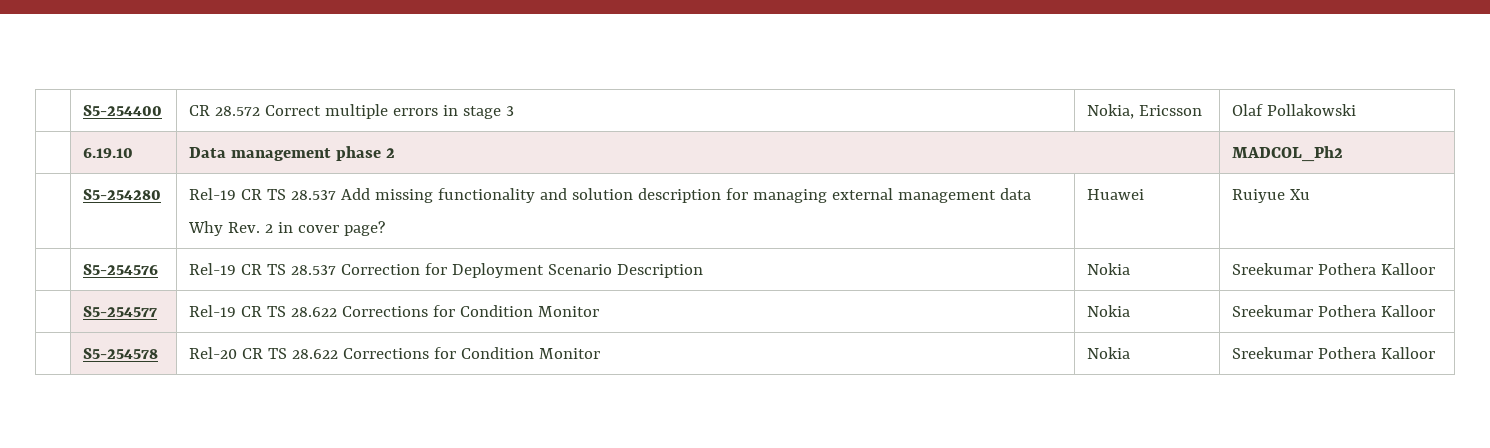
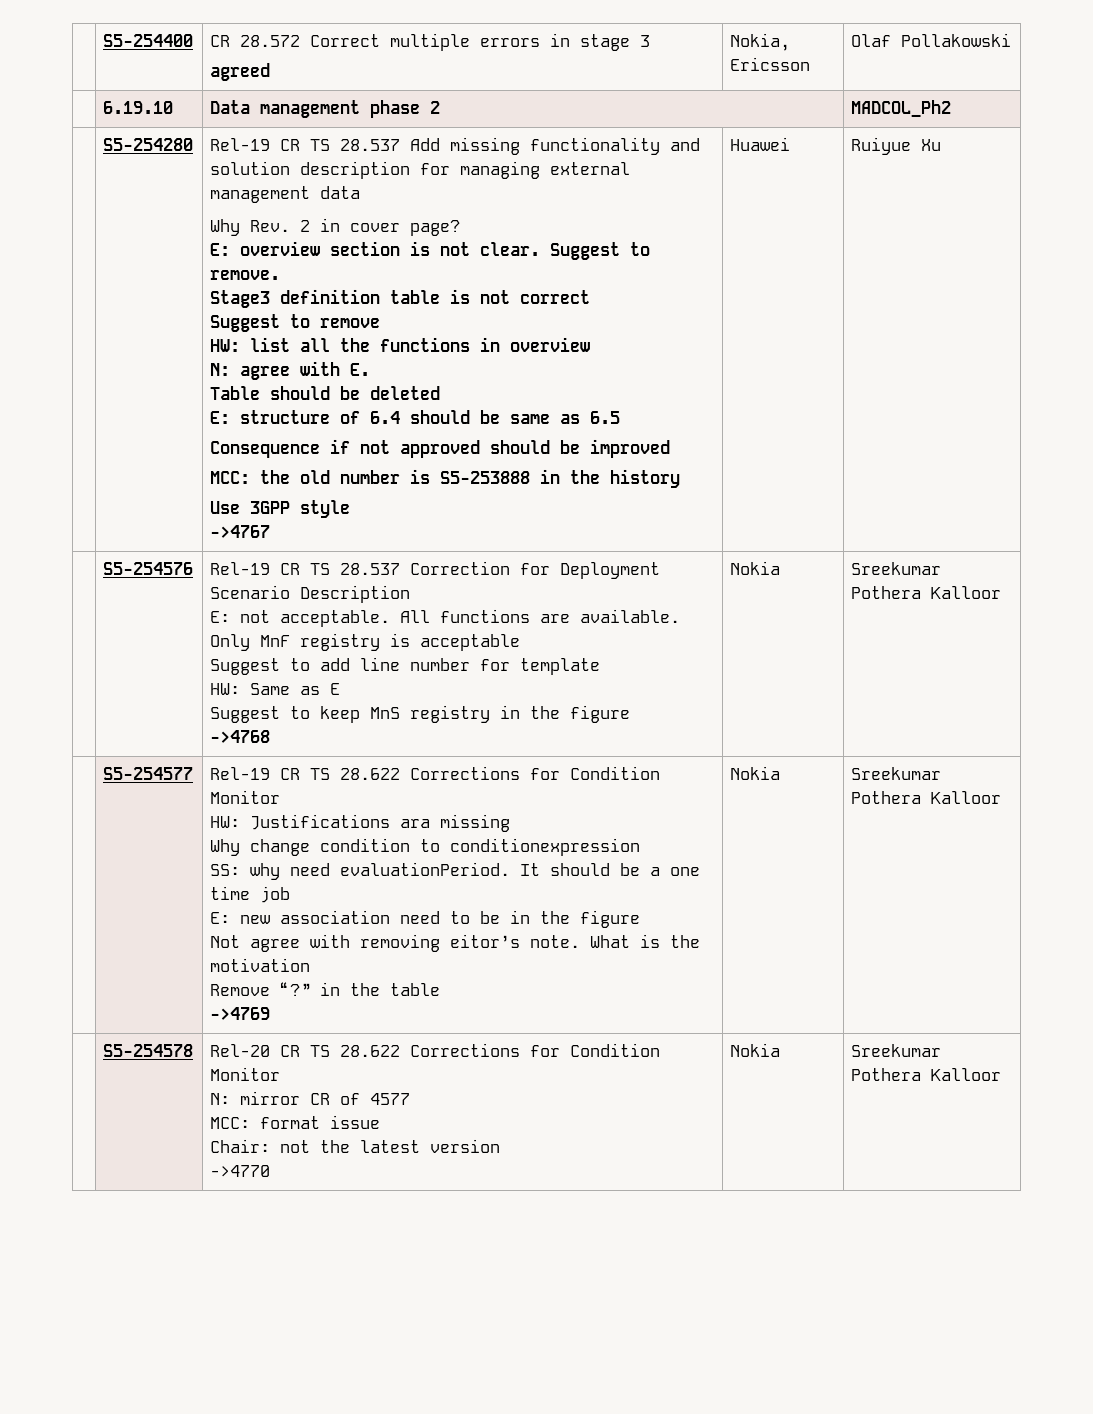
- | S5-254400 | CR 28.572 Correct multiple errors in stage 3 | Nokia, Ericsson | Olaf Pollakowski
+ | S5-254400 | CR 28.572 Correct multiple errors in stage 3
+ agreed | Nokia, Ericsson | Olaf Pollakowski
+ E: overview section is not clear. Suggest to remove.
+ Stage3 definition table is not correct
+ Suggest to remove
+ HW: list all the functions in overview
+ N: agree with E.
+ Table should be deleted
+ E: structure of 6.4 should be same as 6.5
+ Consequence if not approved should be improved
+ MCC: the old number is S5-253888 in the history
+ Use 3GPP style
+ ->4767
+ E: not acceptable. All functions are available. Only MnF registry is acceptable
+ Suggest to add line number for template
+ HW: Same as E
+ Suggest to keep MnS registry in the figure
+ ->4768
+ HW: Justifications ara missing
+ Why change condition to conditionexpression
+ SS: why need evaluationPeriod. It should be a one time job
+ E: new association need to be in the figure
+ Not agree with removing eitor’s note. What is the motivation
+ Remove “?” in the table
+ ->4769
- | S5-254578 | Rel-20 CR TS 28.622 Corrections for Condition Monitor | Nokia | Sreekumar Pothera Kalloor
+ | S5-254578 | Rel-20 CR TS 28.622 Corrections for Condition Monitor
+ N: mirror CR of 4577
+ MCC: format issue
+ Chair: not the latest version
+ ->4770 | Nokia | Sreekumar Pothera Kalloor

